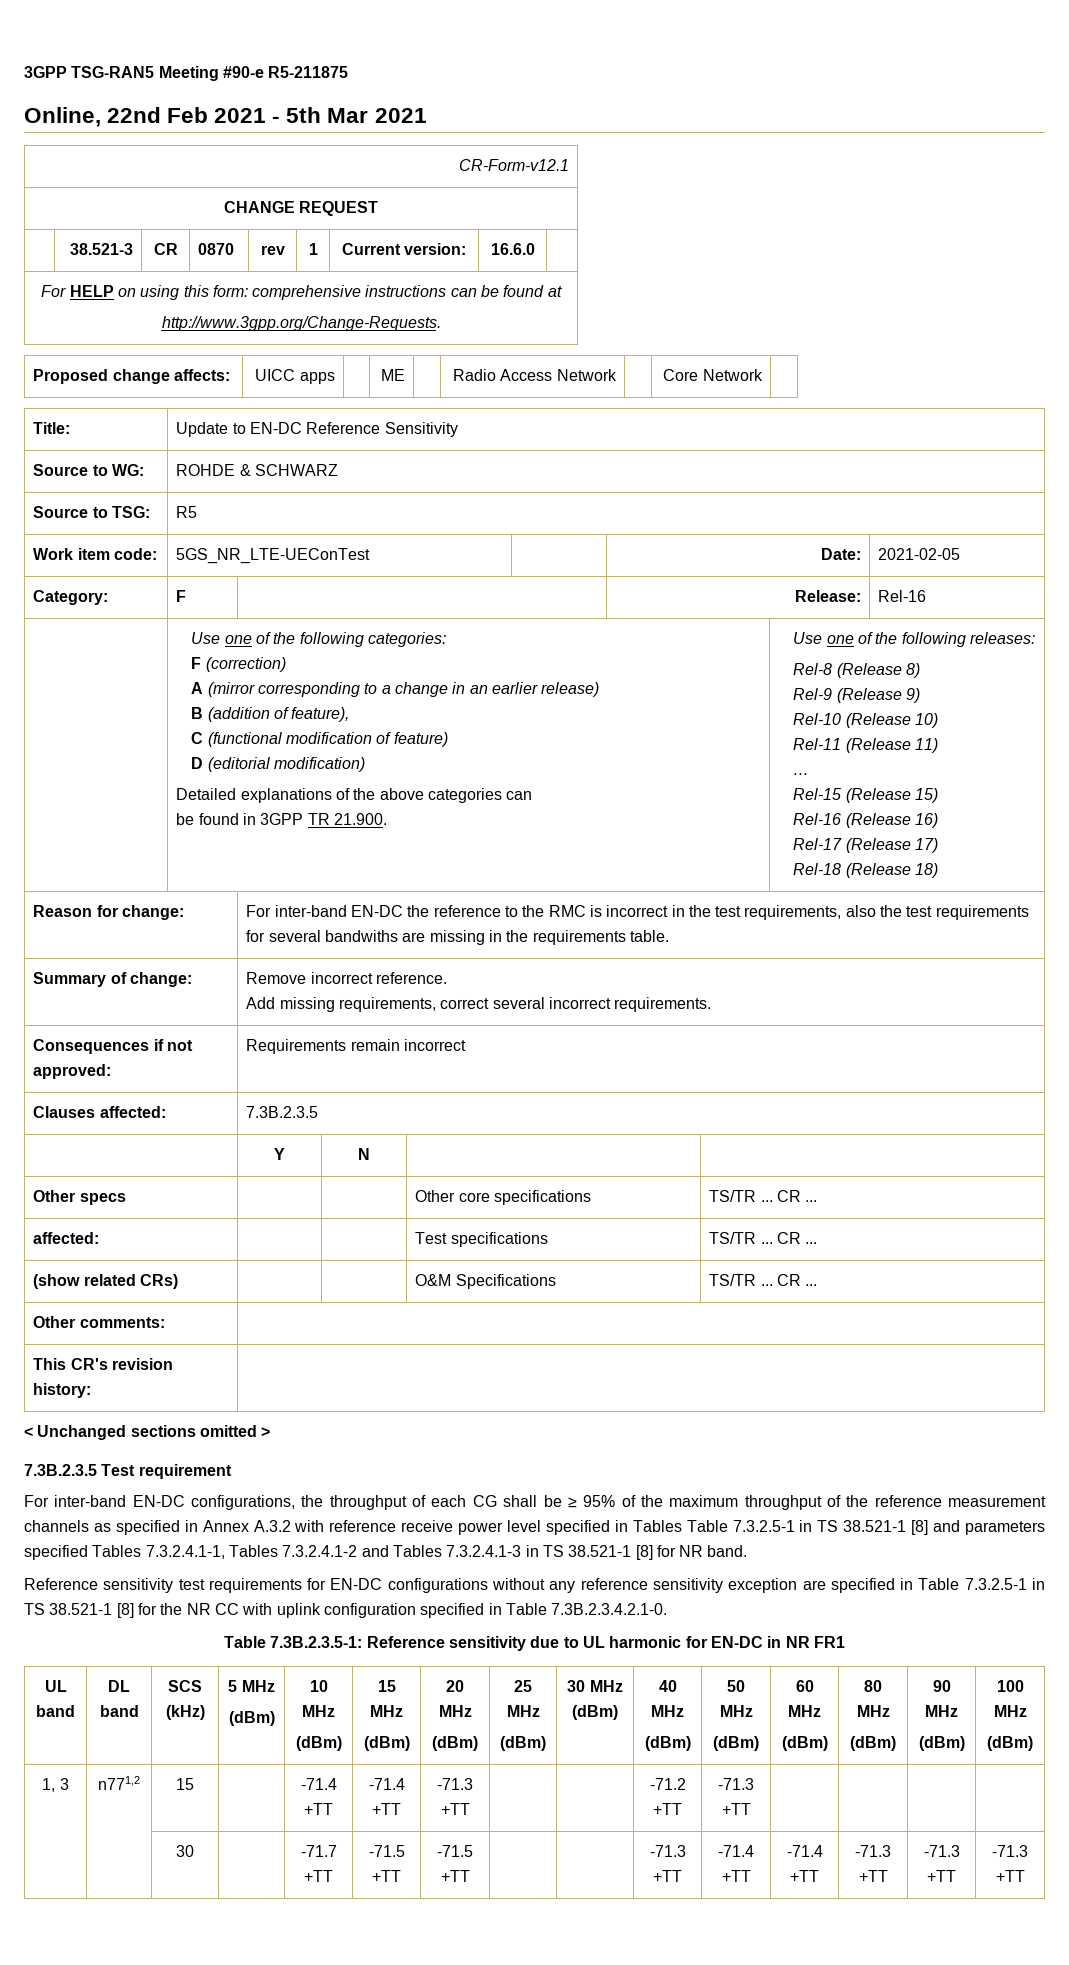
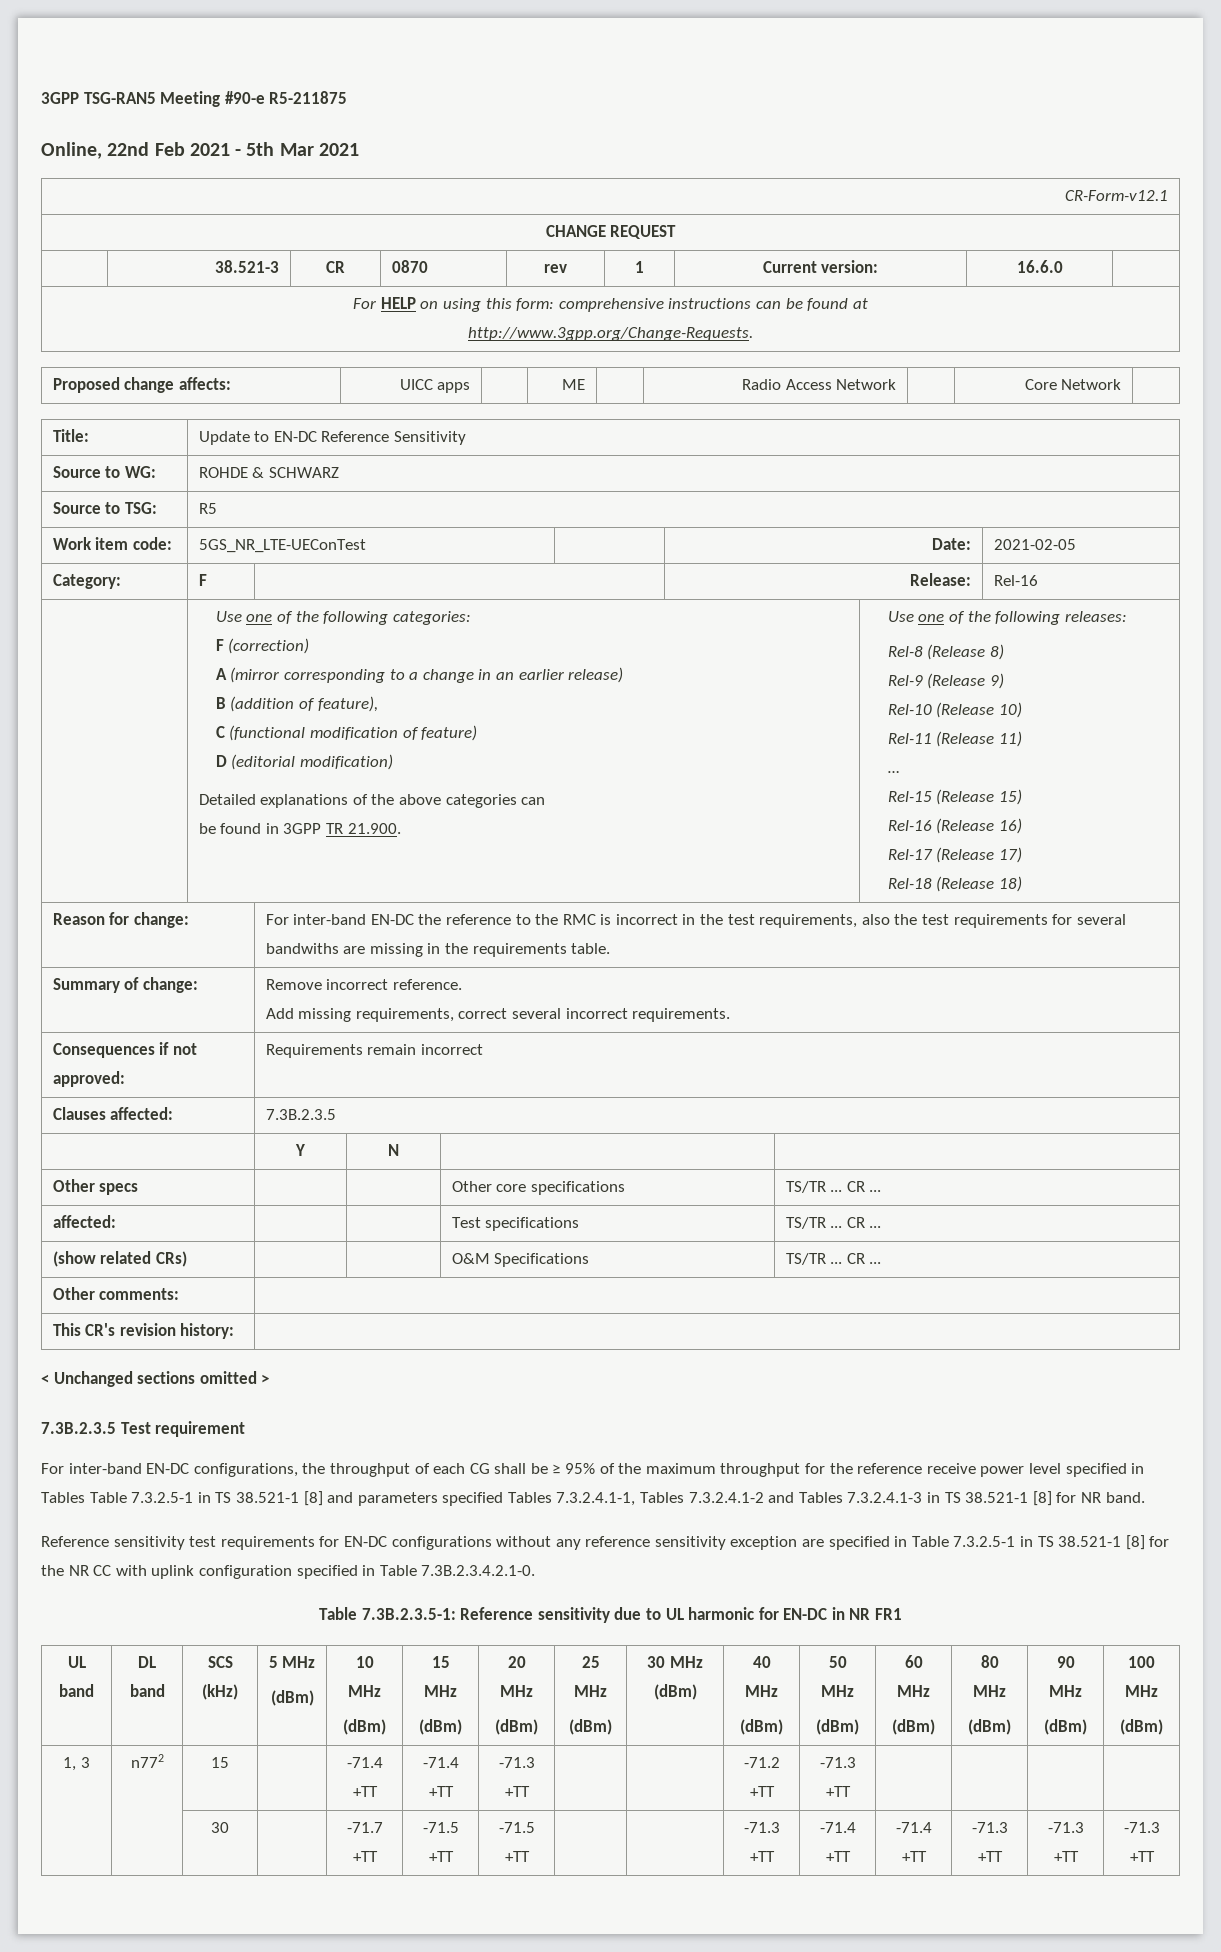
- For inter-band EN-DC configurations, the throughput of each CG shall be ≥ 95% of the maximum throughput of the reference measurement channels as specified in Annex A.3.2 with reference receive power level specified in Tables Table 7.3.2.5-1 in TS 38.521-1 [8] and parameters specified Tables 7.3.2.4.1-1, Tables 7.3.2.4.1-2 and Tables 7.3.2.4.1-3 in TS 38.521-1 [8] for NR band.
+ For inter-band EN-DC configurations, the throughput of each CG shall be ≥ 95% of the maximum throughput for the reference receive power level specified in Tables Table 7.3.2.5-1 in TS 38.521-1 [8] and parameters specified Tables 7.3.2.4.1-1, Tables 7.3.2.4.1-2 and Tables 7.3.2.4.1-3 in TS 38.521-1 [8] for NR band.
- 1, 3 | n771,2 | 15 | | -71.4 +TT | -71.4 +TT | -71.3 +TT | | | -71.2 +TT | -71.3 +TT | | | |
+ 1, 3 | n772 | 15 | | -71.4 +TT | -71.4 +TT | -71.3 +TT | | | -71.2 +TT | -71.3 +TT | | | |

